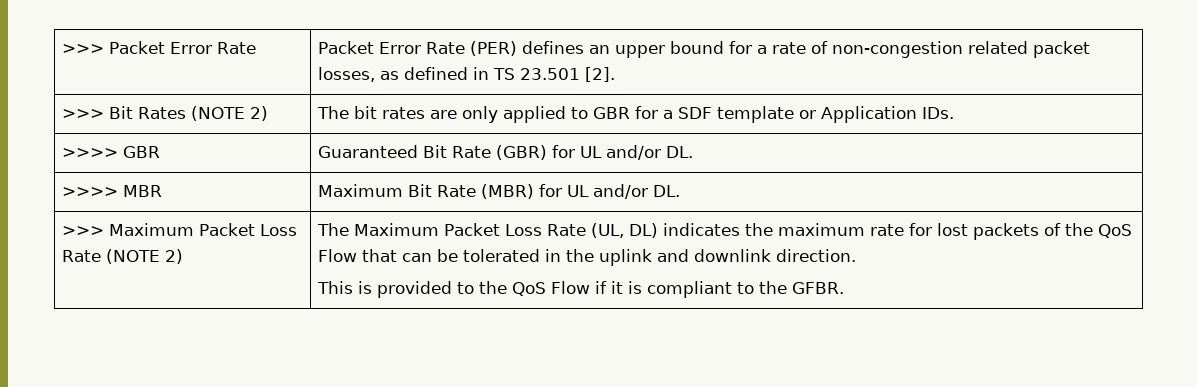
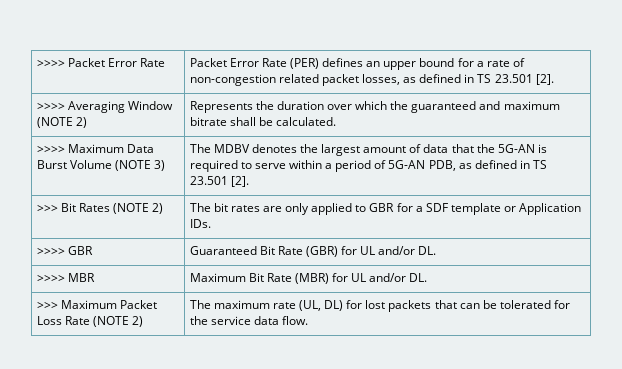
- >>> Packet Error Rate | Packet Error Rate (PER) defines an upper bound for a rate of non-congestion related packet losses, as defined in TS 23.501 [2].
+ >>>> Packet Error Rate | Packet Error Rate (PER) defines an upper bound for a rate of non-congestion related packet losses, as defined in TS 23.501 [2].
+ >>>> Averaging Window (NOTE 2) | Represents the duration over which the guaranteed and maximum bitrate shall be calculated.
+ >>>> Maximum Data Burst Volume (NOTE 3) | The MDBV denotes the largest amount of data that the 5G-AN is required to serve within a period of 5G-AN PDB, as defined in TS 23.501 [2].
- The Maximum Packet Loss Rate (UL, DL) indicates the maximum rate for lost packets of the QoS Flow that can be tolerated in the uplink and downlink direction.
- This is provided to the QoS Flow if it is compliant to the GFBR.
+ The maximum rate (UL, DL) for lost packets that can be tolerated for the service data flow.

